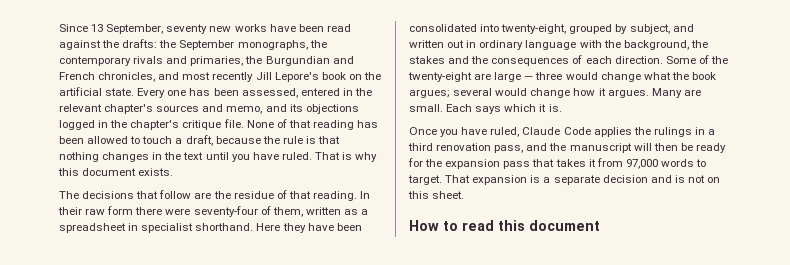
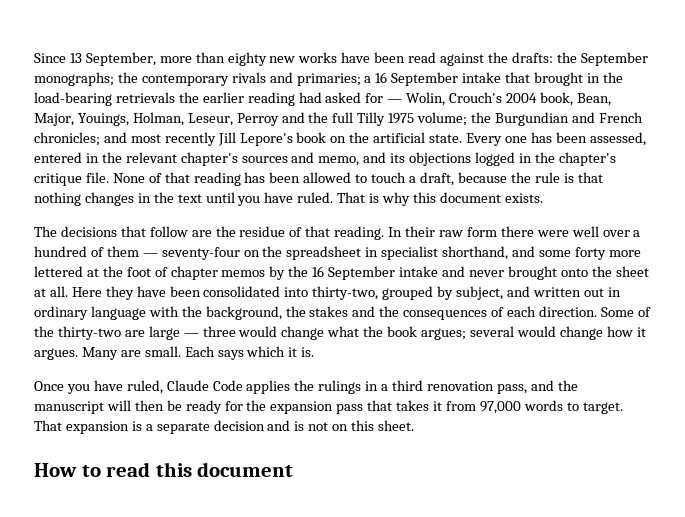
- Since 13 September, seventy new works have been read against the drafts: the September monographs, the contemporary rivals and primaries, the Burgundian and French chronicles, and most recently Jill Lepore's book on the artificial state.
+ Since 13 September, more than eighty new works have been read against the drafts: the September monographs; the contemporary rivals and primaries; a 16 September intake that brought in the load-bearing retrievals the earlier reading had asked for — Wolin, Crouch's 2004 book, Bean, Major, Youings, Holman, Leseur, Perroy and the full Tilly 1975 volume; the Burgundian and French chronicles; and most recently Jill Lepore's book on the artificial state.
- In their raw form there were seventy-four of them, written as a spreadsheet in specialist shorthand.
+ In their raw form there were well over a hundred of them — seventy-four on the spreadsheet in specialist shorthand, and some forty more lettered at the foot of chapter memos by the 16 September intake and never brought onto the sheet at all.
- Here they have been consolidated into twenty-eight, grouped by subject, and written out in ordinary language with the background, the stakes and the consequences of each direction.
+ Here they have been consolidated into thirty-two, grouped by subject, and written out in ordinary language with the background, the stakes and the consequences of each direction.
- Some of the twenty-eight are large — three would change what the book argues; several would change how it argues.
+ Some of the thirty-two are large — three would change what the book argues; several would change how it argues.

